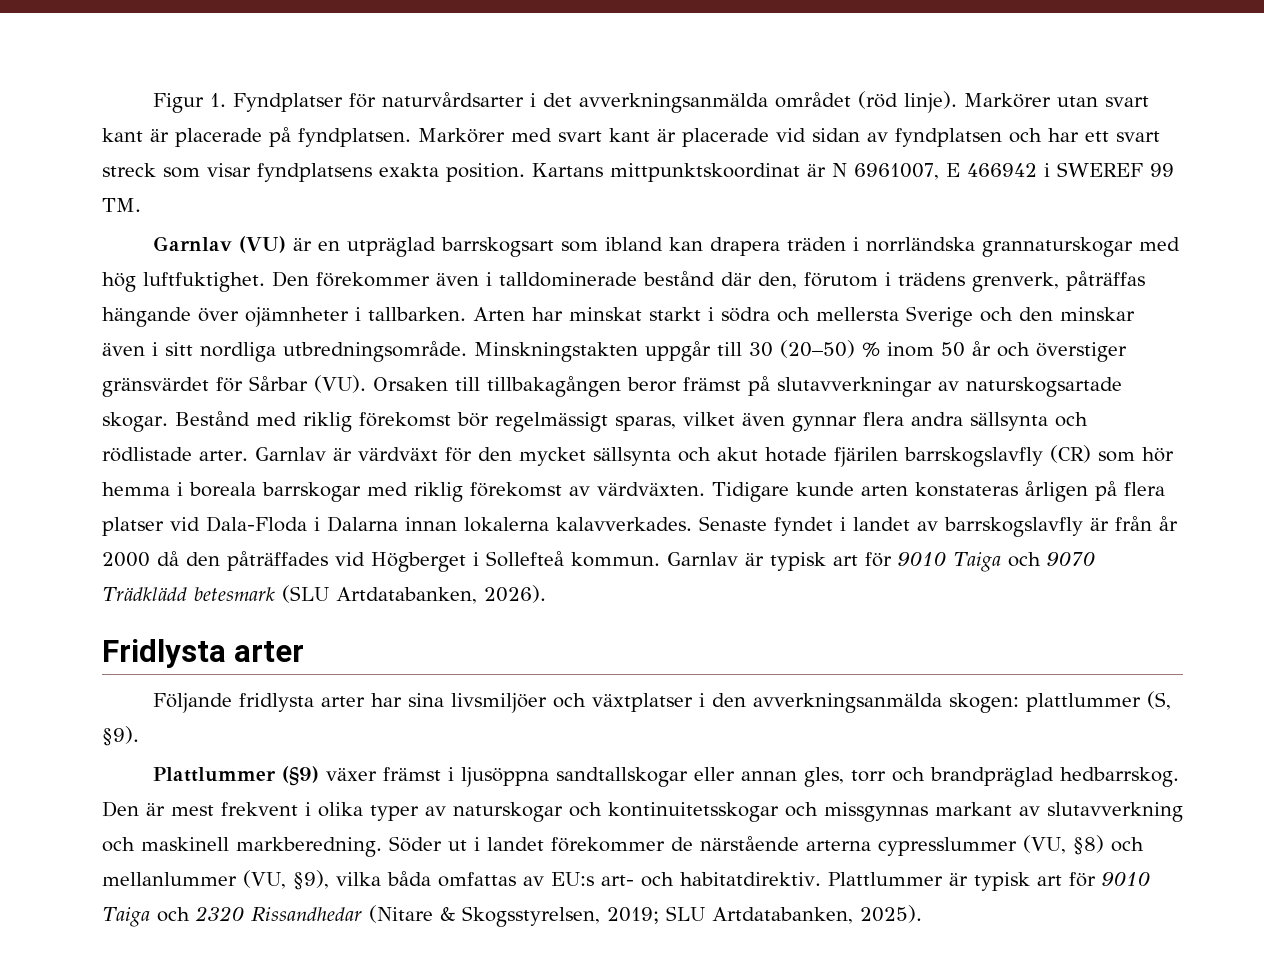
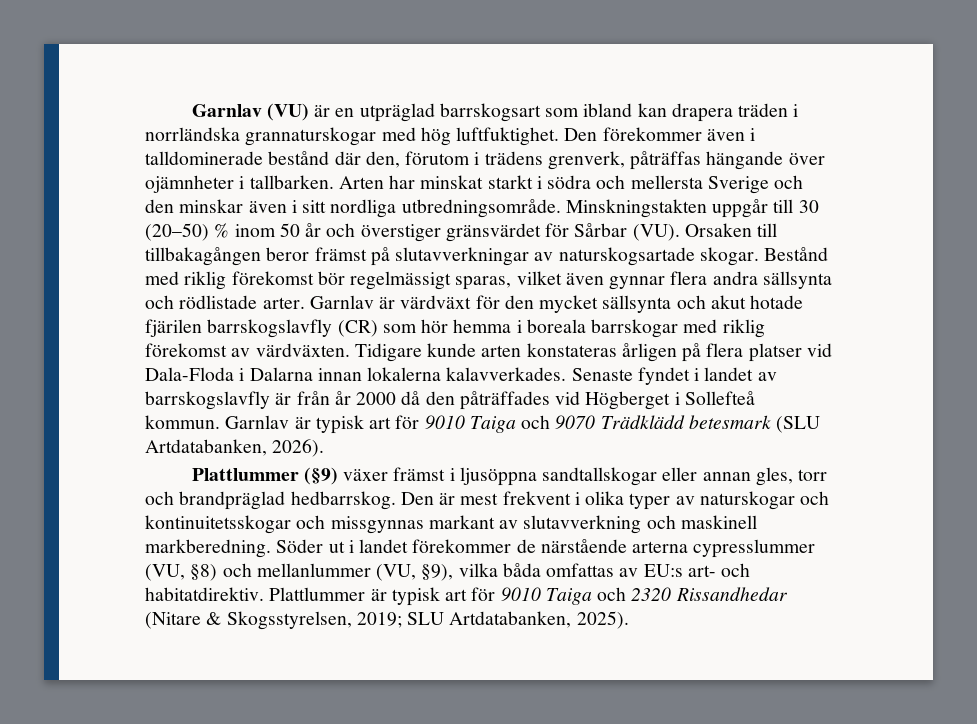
- Figur 1. Fyndplatser för naturvårdsarter i det avverkningsanmälda området (röd linje). Markörer utan svart kant är placerade på fyndplatsen. Markörer med svart kant är placerade vid sidan av fyndplatsen och har ett svart streck som visar fyndplatsens exakta position. Kartans mittpunktskoordinat är N 6961007, E 466942 i SWEREF 99 TM.
- Fridlysta arter
- Följande fridlysta arter har sina livsmiljöer och växtplatser i den avverkningsanmälda skogen: plattlummer (S, §9).

